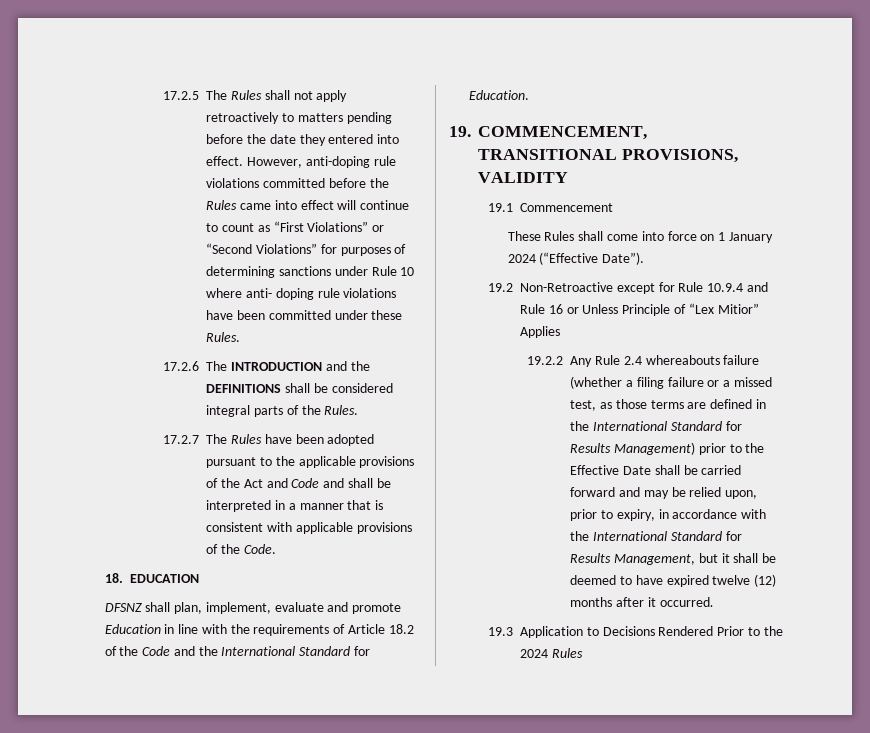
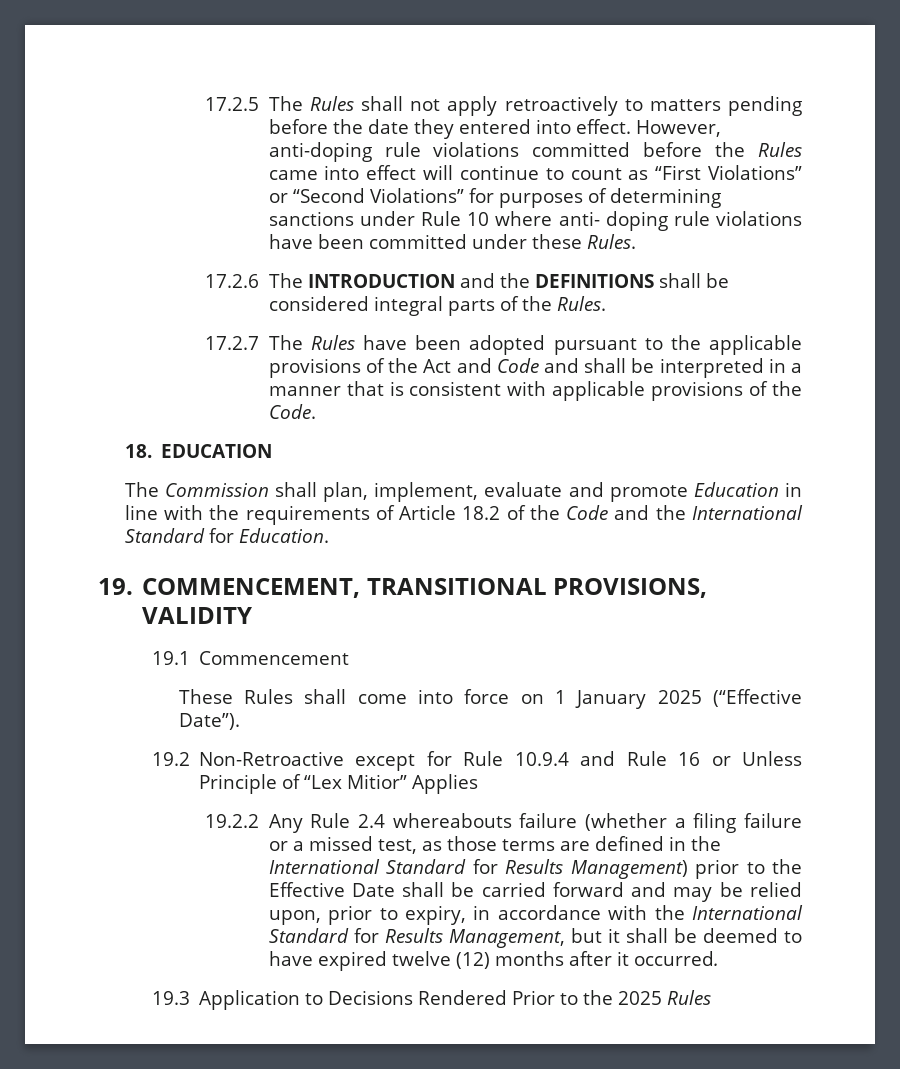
- DFSNZ shall plan, implement, evaluate and promote Education in line with the requirements of Article 18.2 of the Code and the International Standard for Education.
+ The Commission shall plan, implement, evaluate and promote Education in line with the requirements of Article 18.2 of the Code and the International Standard for Education.
- These Rules shall come into force on 1 January 2024 (“Effective Date”).
+ These Rules shall come into force on 1 January 2025 (“Effective Date”).
- 19.3 Application to Decisions Rendered Prior to the 2024 Rules
+ 19.3 Application to Decisions Rendered Prior to the 2025 Rules

